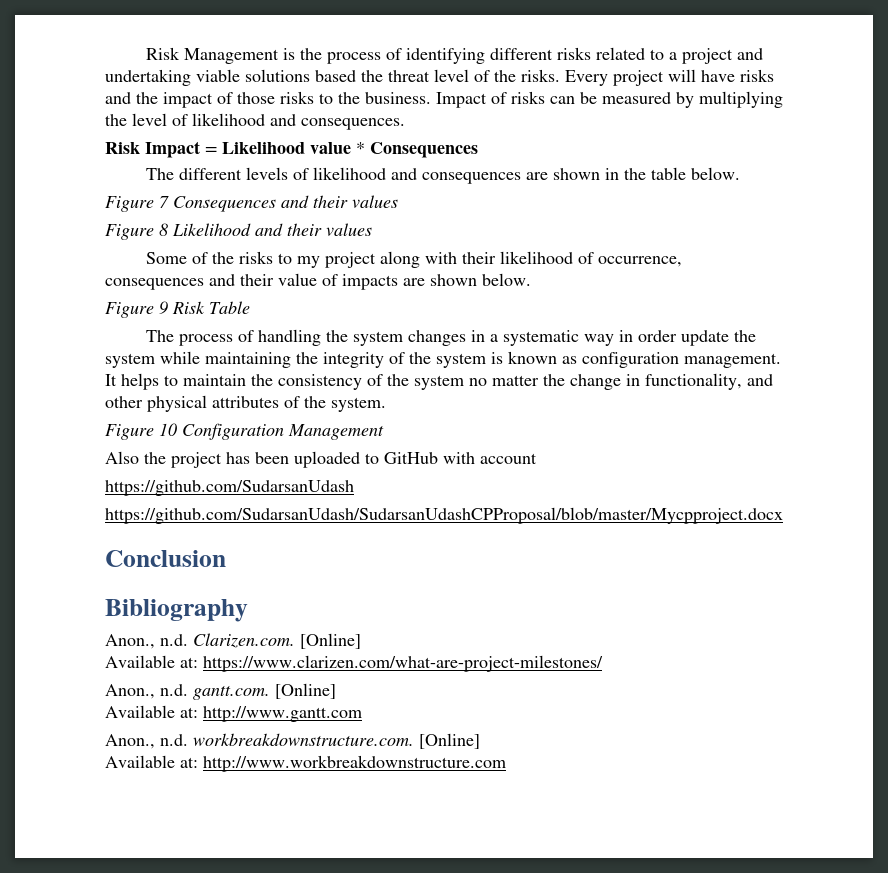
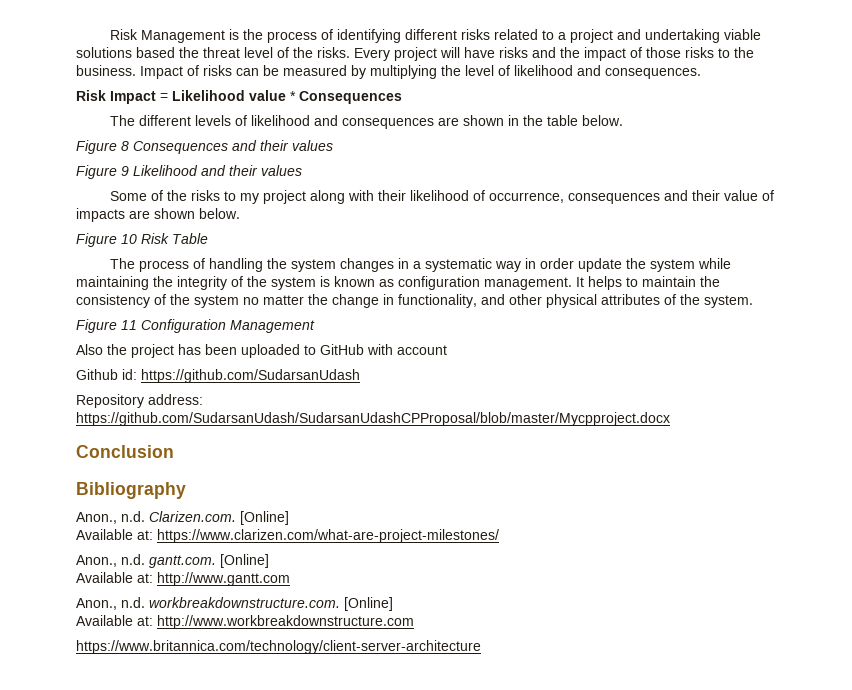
- Figure 7 Consequences and their values
+ Figure 8 Consequences and their values
- Figure 8 Likelihood and their values
+ Figure 9 Likelihood and their values
- Figure 9 Risk Table
+ Figure 10 Risk Table
- Figure 10 Configuration Management
+ Figure 11 Configuration Management
- https://github.com/SudarsanUdash
+ Github id: https://github.com/SudarsanUdash
- https://github.com/SudarsanUdash/SudarsanUdashCPProposal/blob/master/Mycpproject.docx
+ Repository address: https://github.com/SudarsanUdash/SudarsanUdashCPProposal/blob/master/Mycpproject.docx
+ https://www.britannica.com/technology/client-server-architecture

